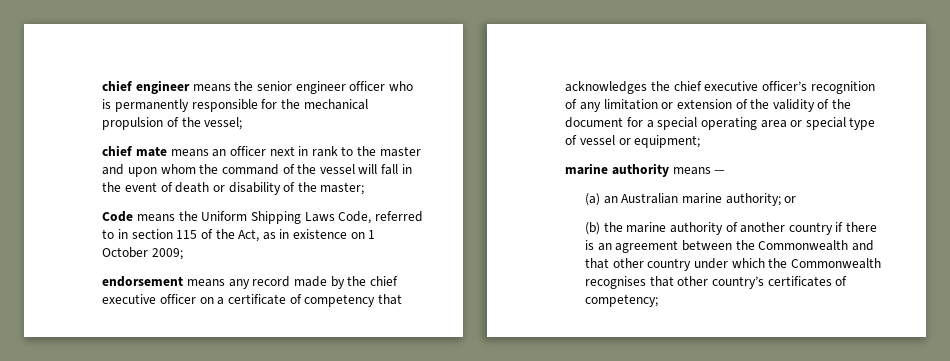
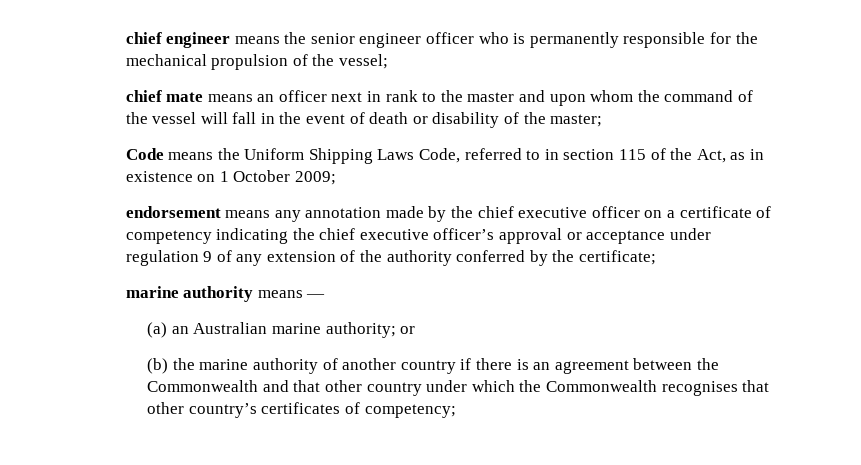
- endorsement means any record made by the chief executive officer on a certificate of competency that acknowledges the chief executive officer’s recognition of any limitation or extension of the validity of the document for a special operating area or special type of vessel or equipment;
+ endorsement means any annotation made by the chief executive officer on a certificate of competency indicating the chief executive officer’s approval or acceptance under regulation 9 of any extension of the authority conferred by the certificate;

